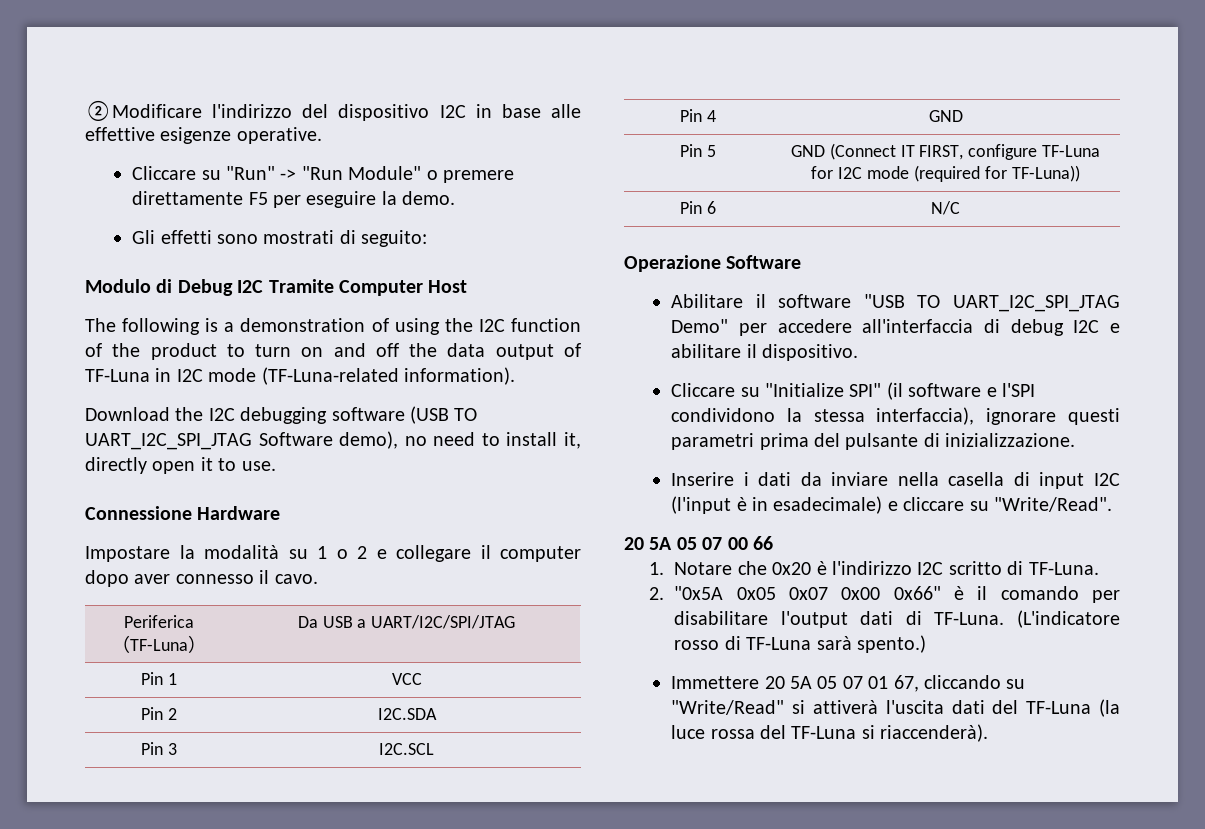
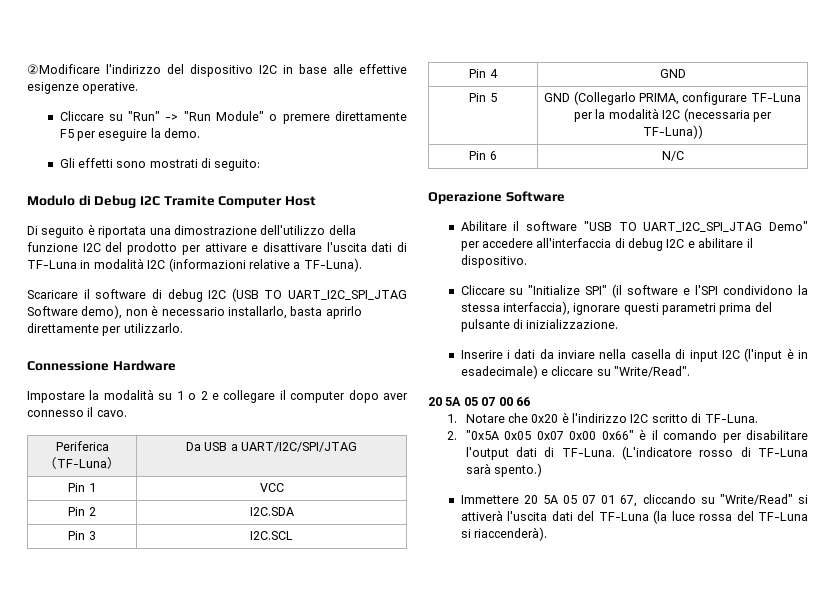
- The following is a demonstration of using the I2C function of the product to turn on and off the data output of TF-Luna in I2C mode (TF-Luna-related information).
- Download the I2C debugging software (USB TO UART_I2C_SPI_JTAG Software demo), no need to install it, directly open it to use.
+ Di seguito è riportata una dimostrazione dell'utilizzo della funzione I2C del prodotto per attivare e disattivare l'uscita dati di TF-Luna in modalità I2C (informazioni relative a TF-Luna).
+ Scaricare il software di debug I2C (USB TO UART_I2C_SPI_JTAG Software demo), non è necessario installarlo, basta aprirlo direttamente per utilizzarlo.
- Pin 5 | GND (Connect IT FIRST, configure TF-Luna for I2C mode (required for TF-Luna))
+ Pin 5 | GND (Collegarlo PRIMA, configurare TF-Luna per la modalità I2C (necessaria per TF-Luna))

